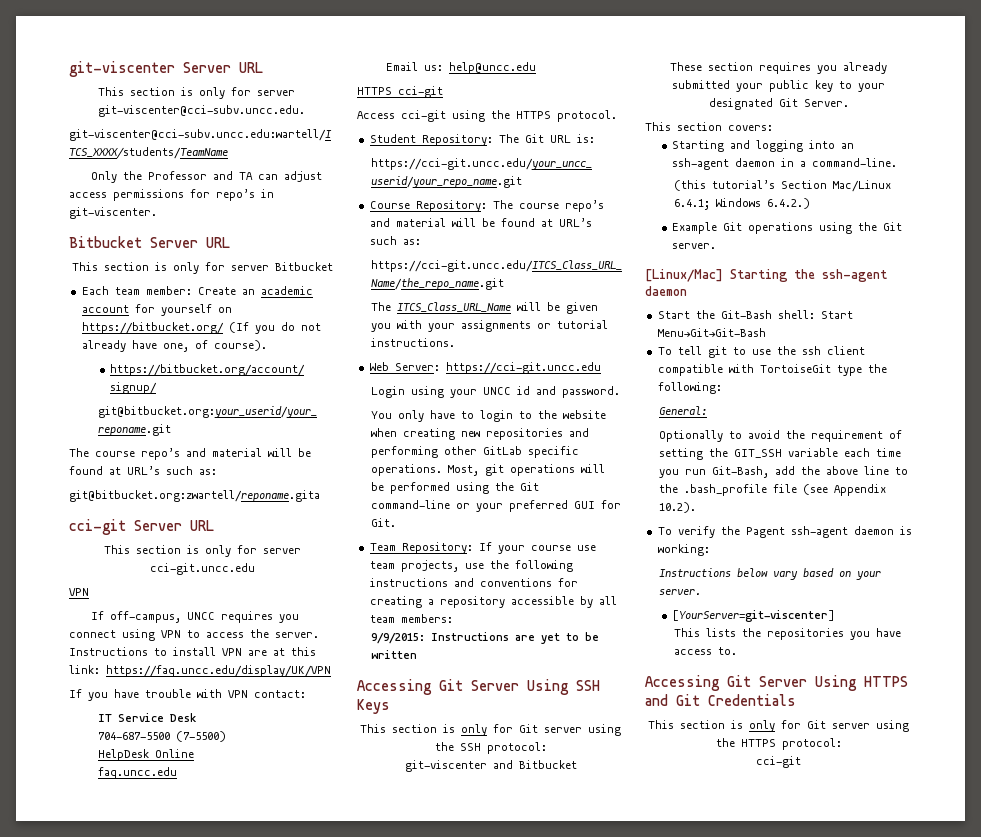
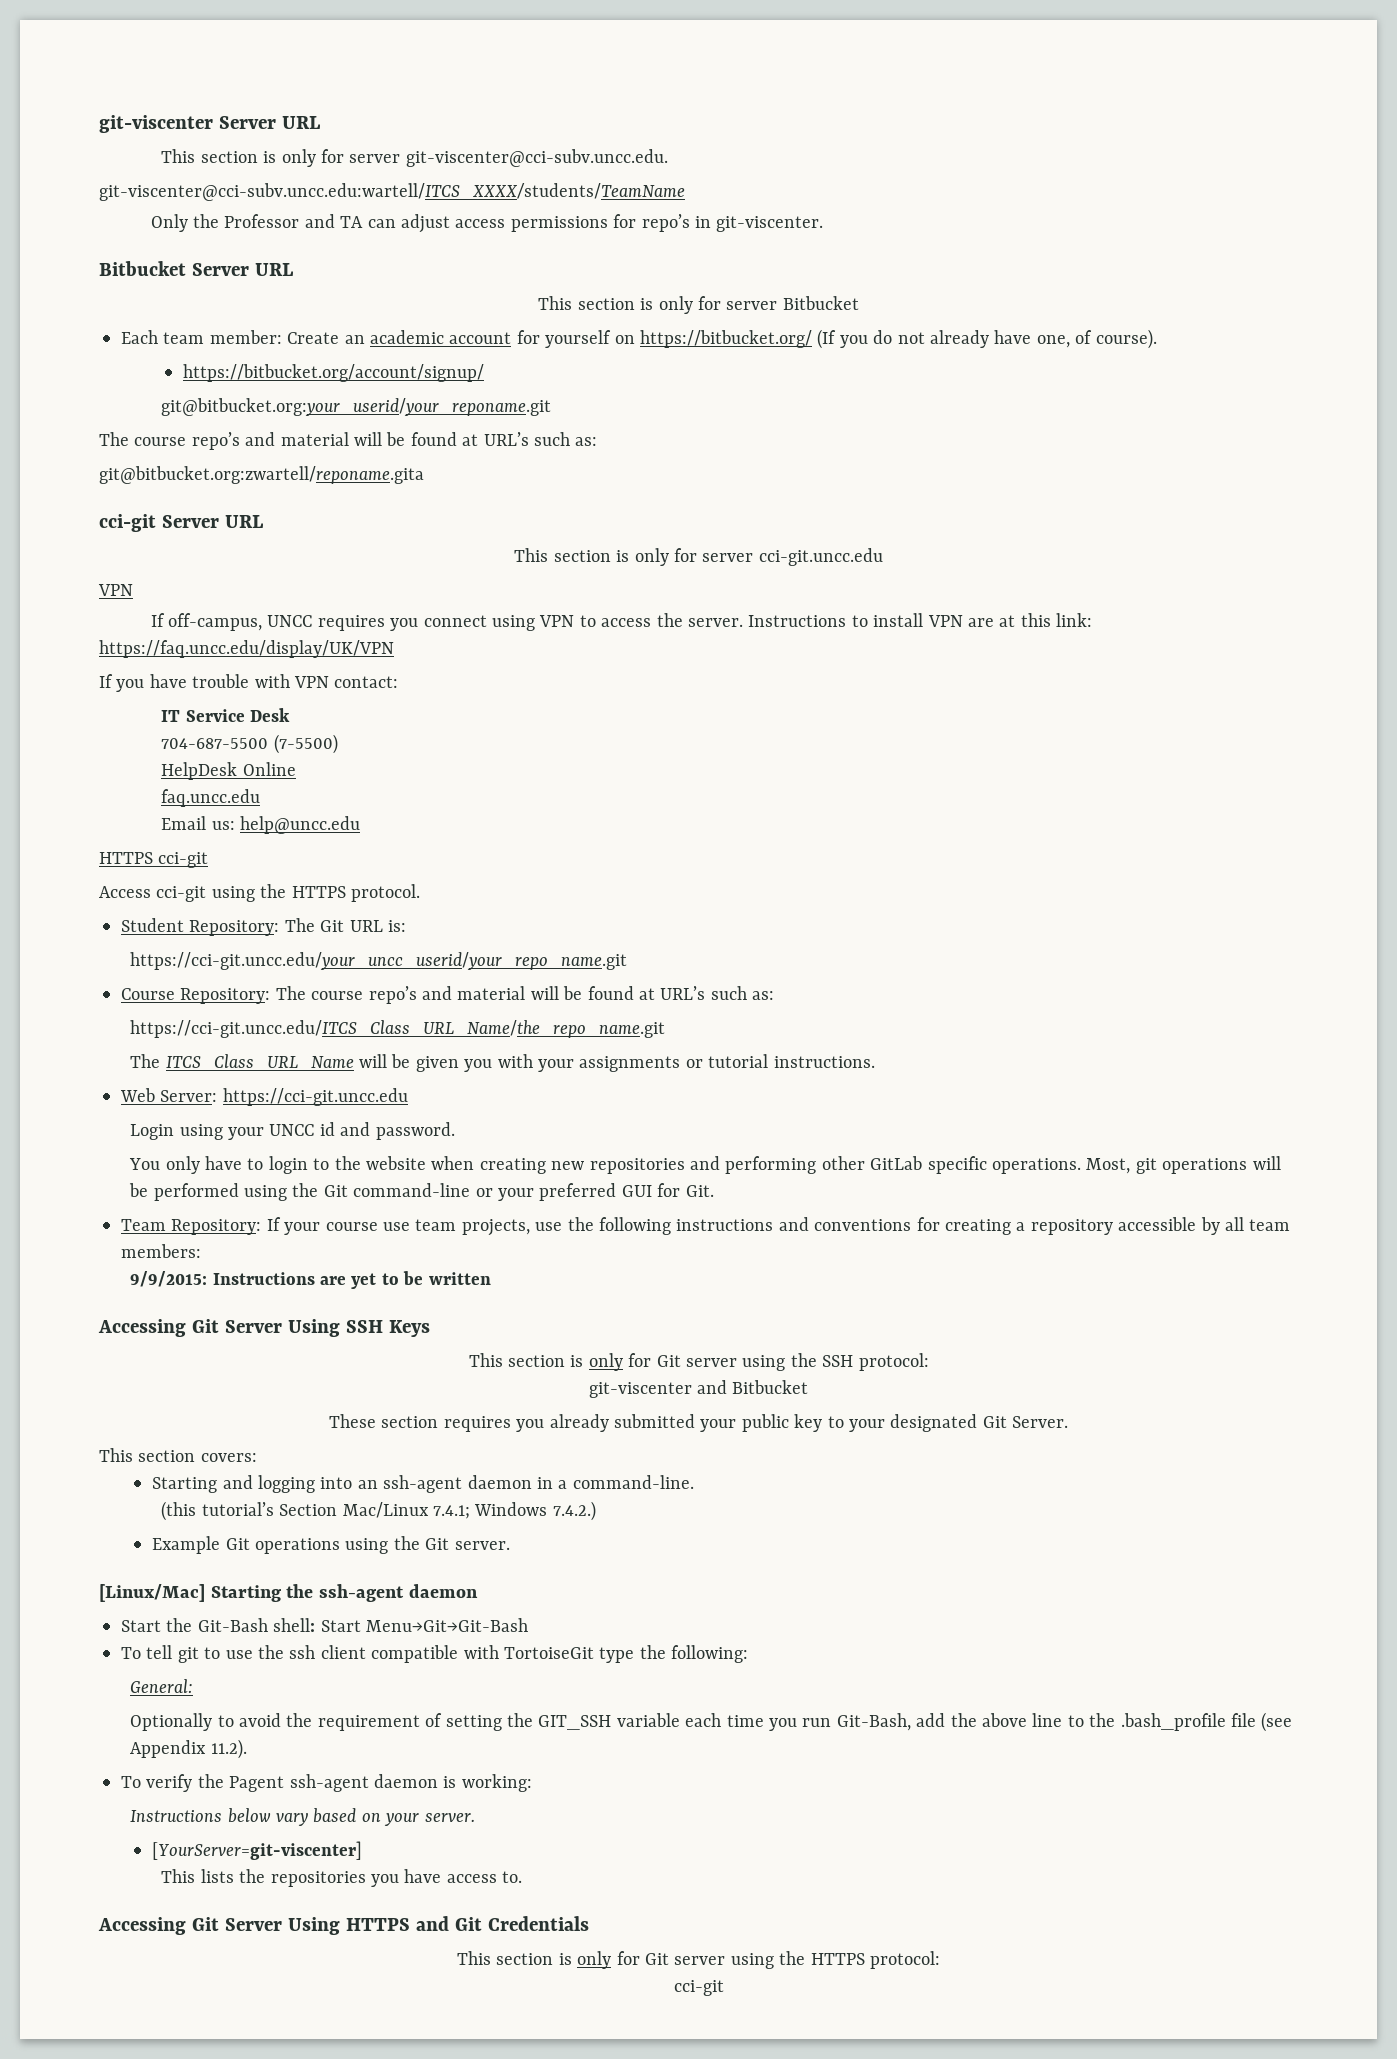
- (this tutorial’s Section Mac/Linux 6.4.1; Windows 6.4.2.)
+ (this tutorial’s Section Mac/Linux 7.4.1; Windows 7.4.2.)
- Optionally to avoid the requirement of setting the GIT_SSH variable each time you run Git-Bash, add the above line to the .bash_profile file (see Appendix 10.2).
+ Optionally to avoid the requirement of setting the GIT_SSH variable each time you run Git-Bash, add the above line to the .bash_profile file (see Appendix 11.2).

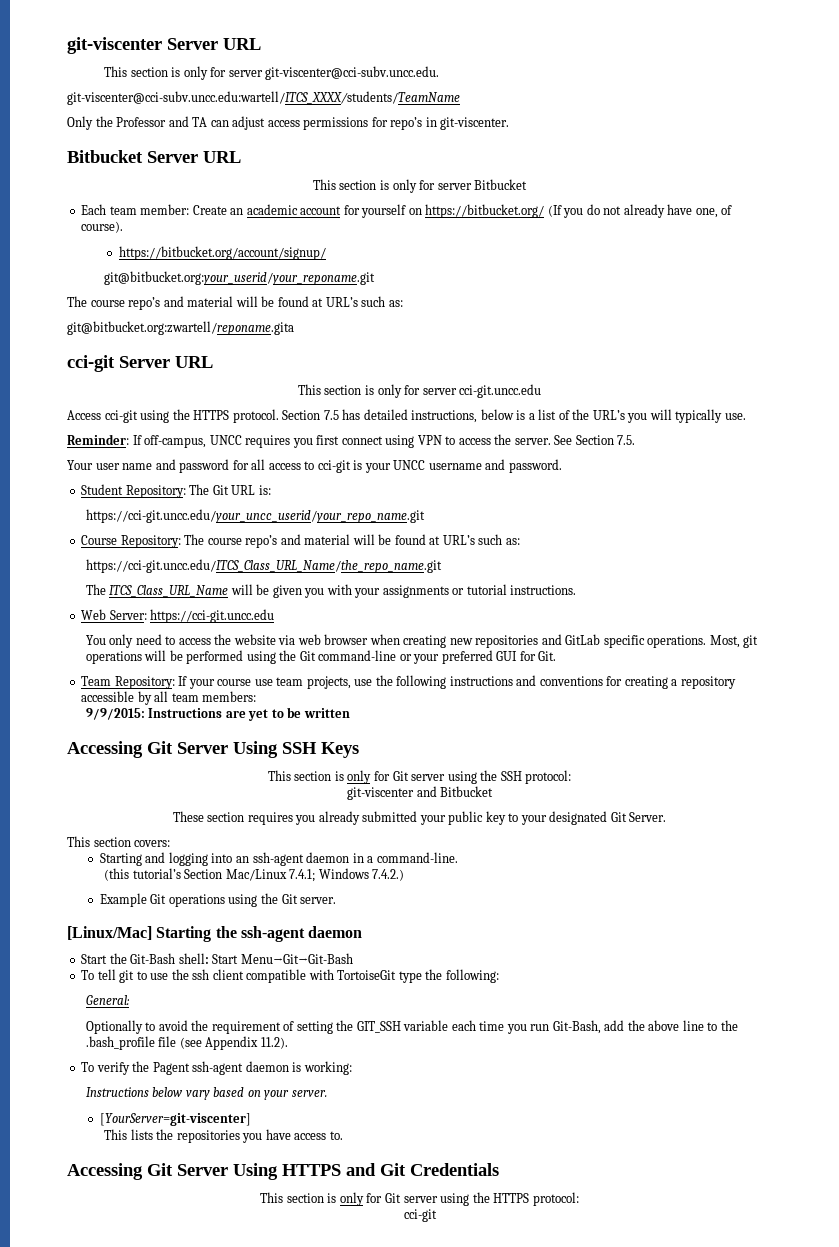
  This section is only for server cci-git.uncc.edu
- VPN
- If off-campus, UNCC requires you connect using VPN to access the server.
+ Access cci-git using the HTTPS protocol. Section 7.5 has detailed instructions, below is a list of the URL’s you will typically use.
+ Reminder: If off-campus, UNCC requires you first connect using VPN to access the server.
- Instructions to install VPN are at this link: https://faq.uncc.edu/display/UK/VPN
- If you have trouble with VPN contact:
- IT Service Desk
- 704-687-5500 (7-5500)
- HelpDesk Online
- faq.uncc.edu
- Email us: help@uncc.edu
- HTTPS cci-git
- Access cci-git using the HTTPS protocol.
+ See Section 7.5.
+ Your user name and password for all access to cci-git is your UNCC username and password.
- Login using your UNCC id and password.
- You only have to login to the website when creating new repositories and performing other GitLab specific operations.
+ You only need to access the website via web browser when creating new repositories and GitLab specific operations.

